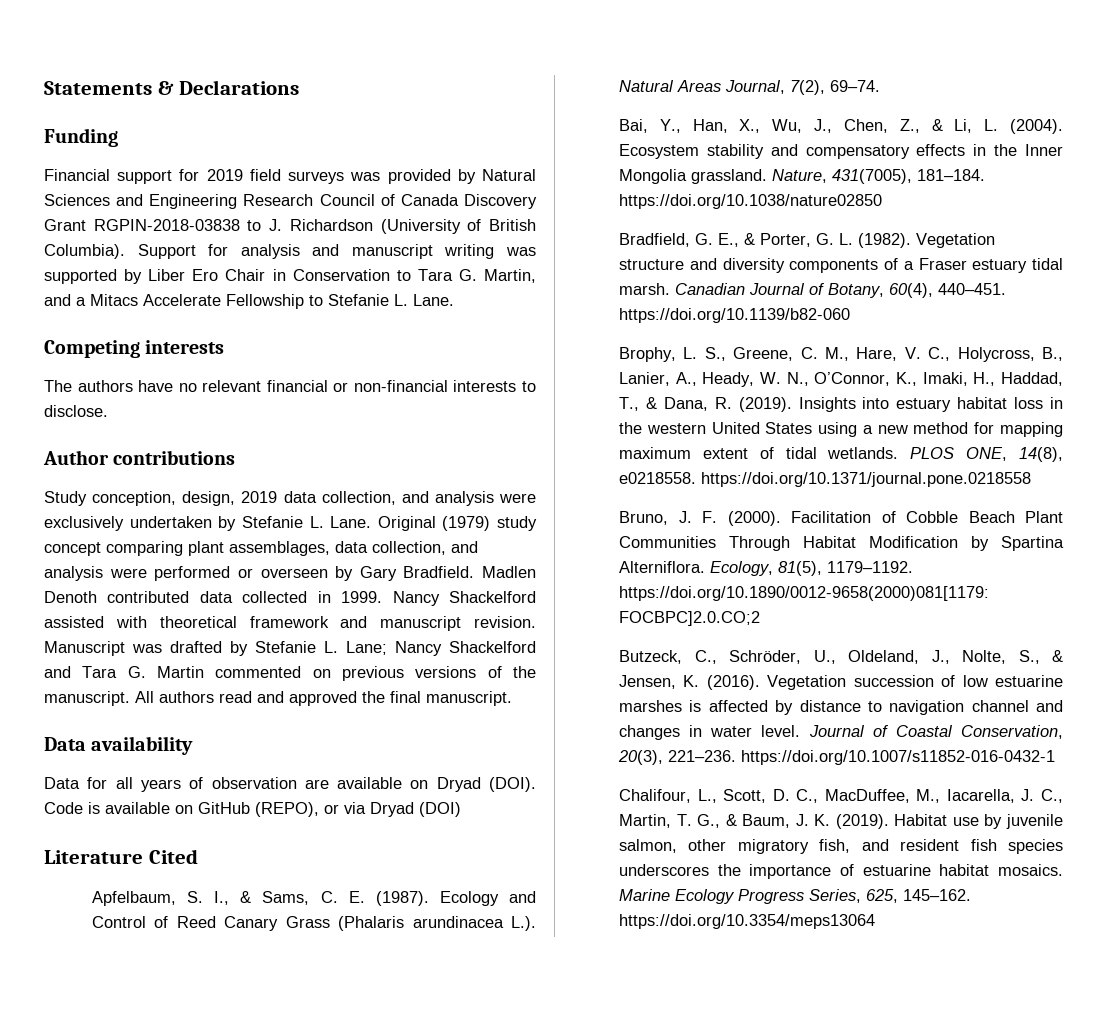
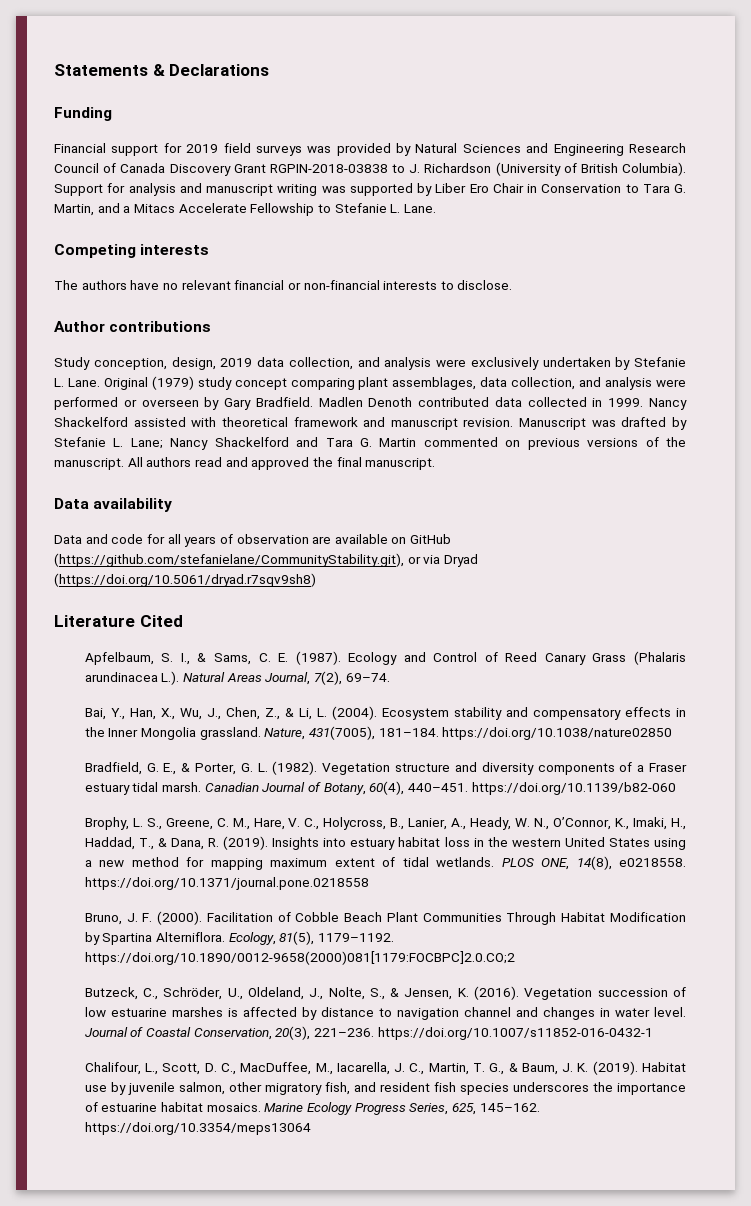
- Data for all years of observation are available on Dryad (DOI). Code is available on GitHub (REPO), or via Dryad (DOI)
+ Data and code for all years of observation are available on GitHub (https://github.com/stefanielane/CommunityStability.git), or via Dryad (https://doi.org/10.5061/dryad.r7sqv9sh8)

